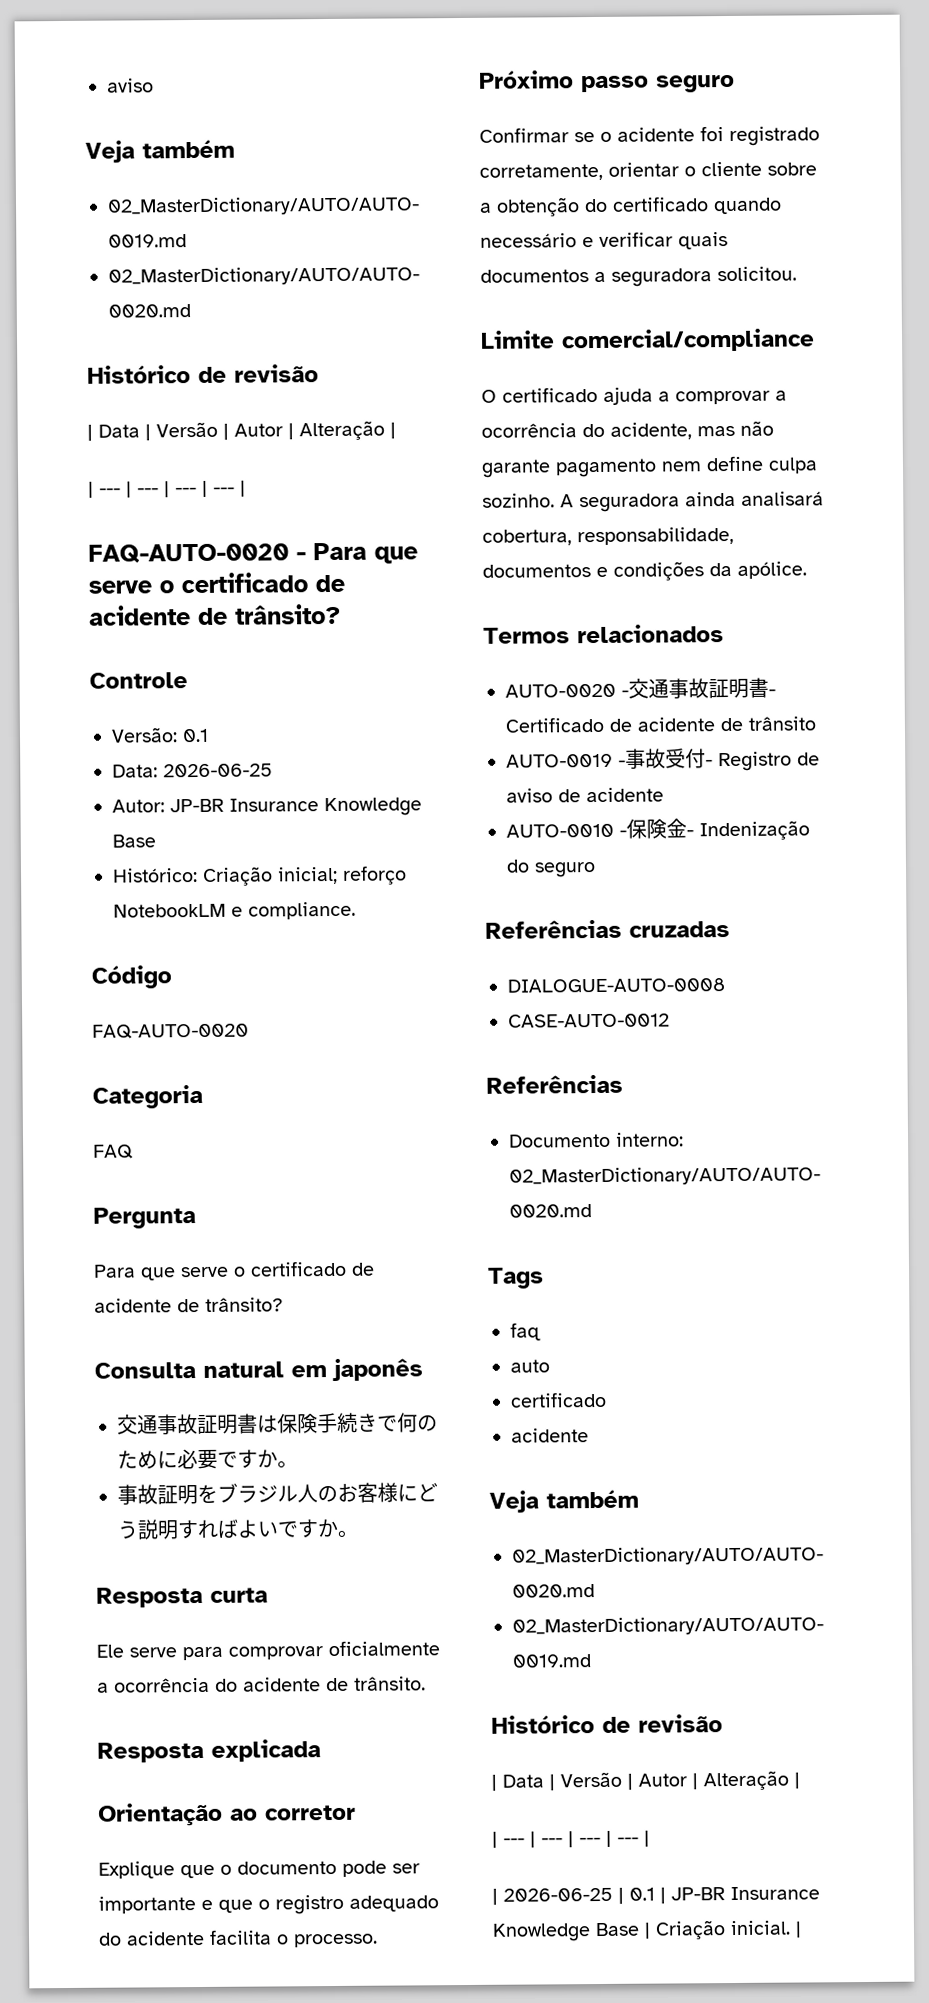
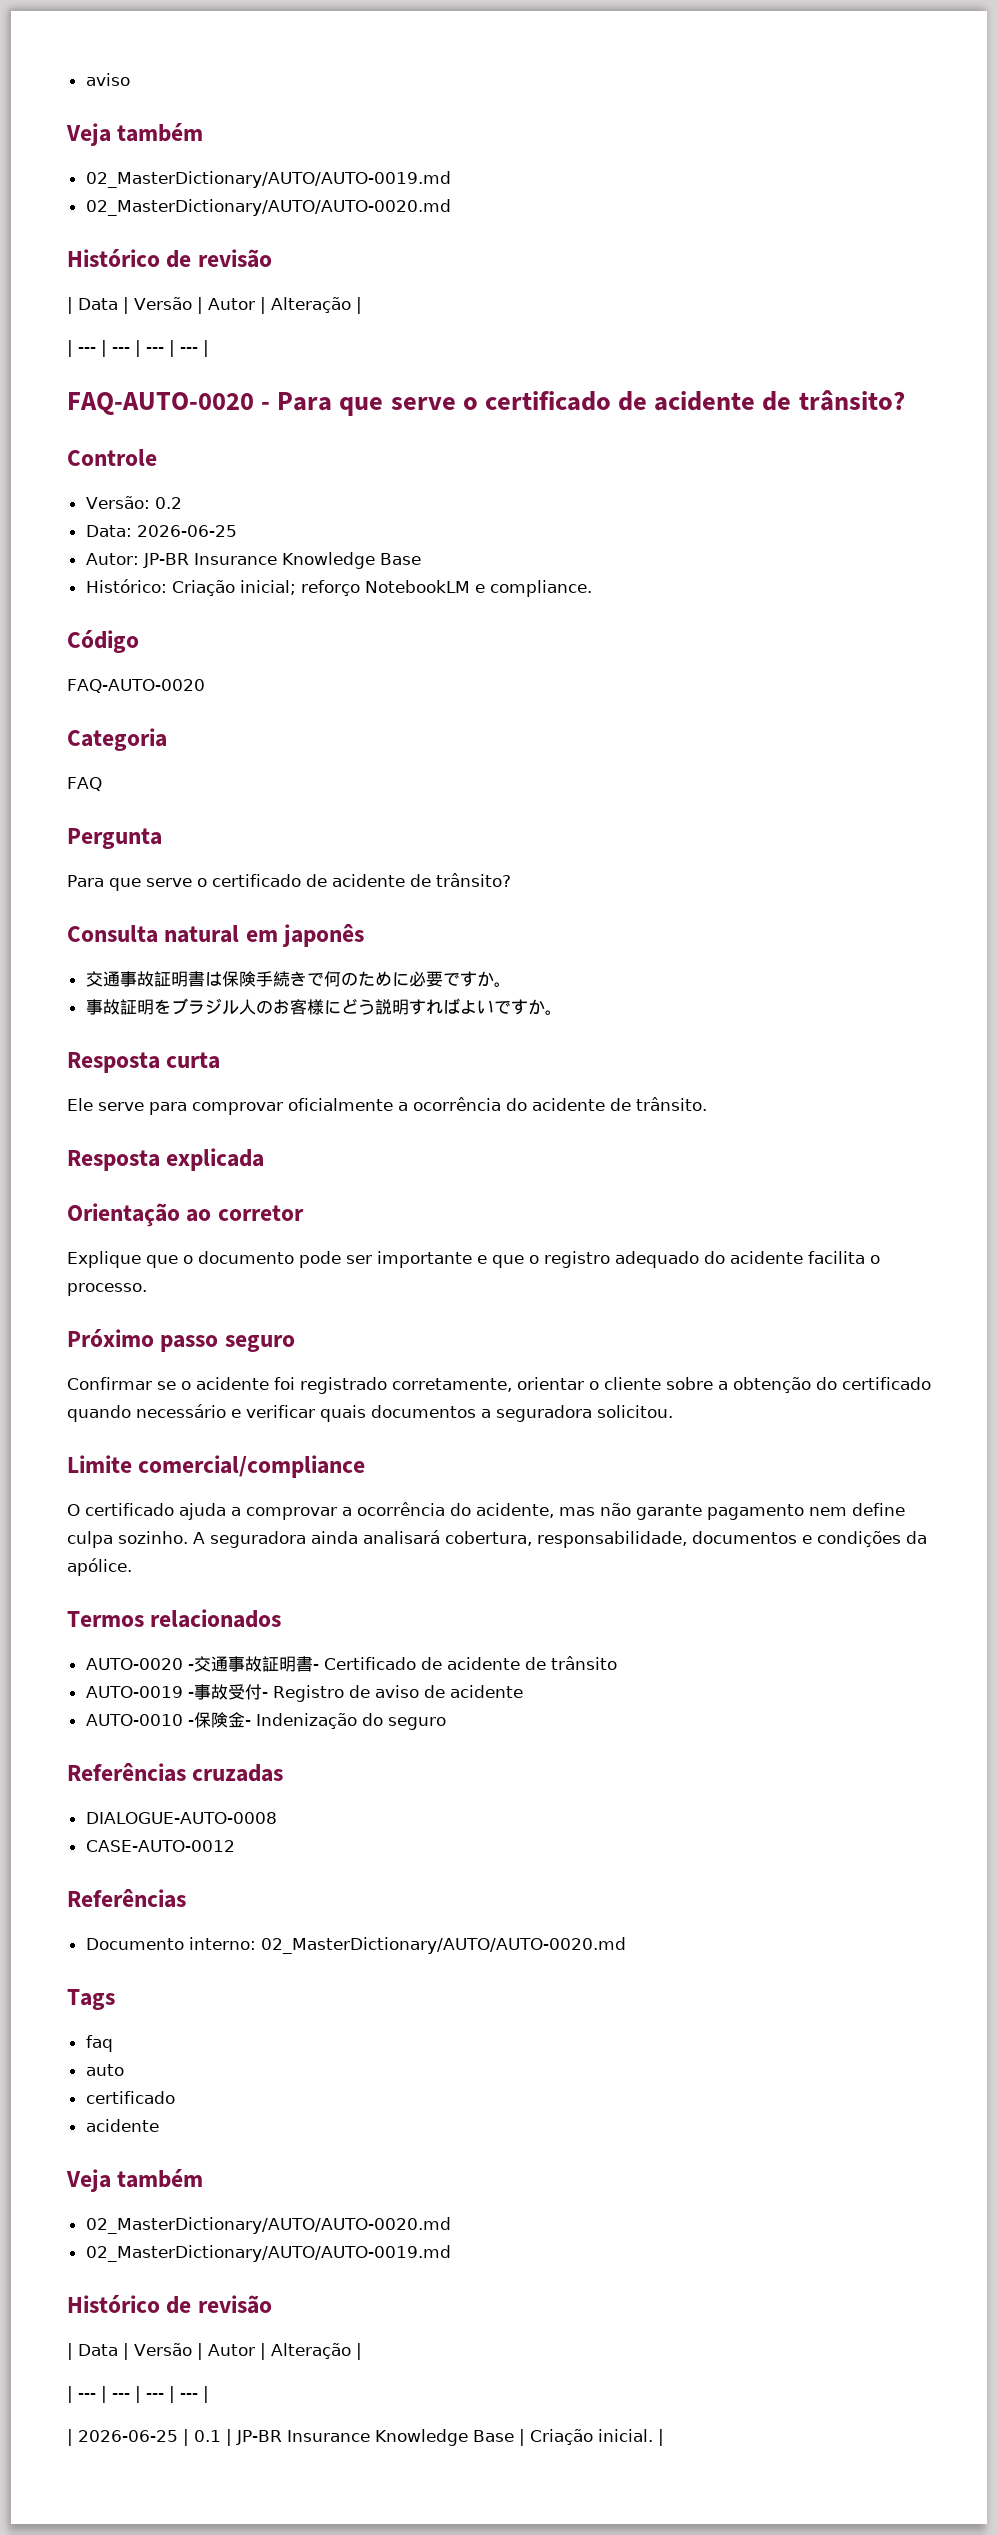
- Versão: 0.1
+ Versão: 0.2

